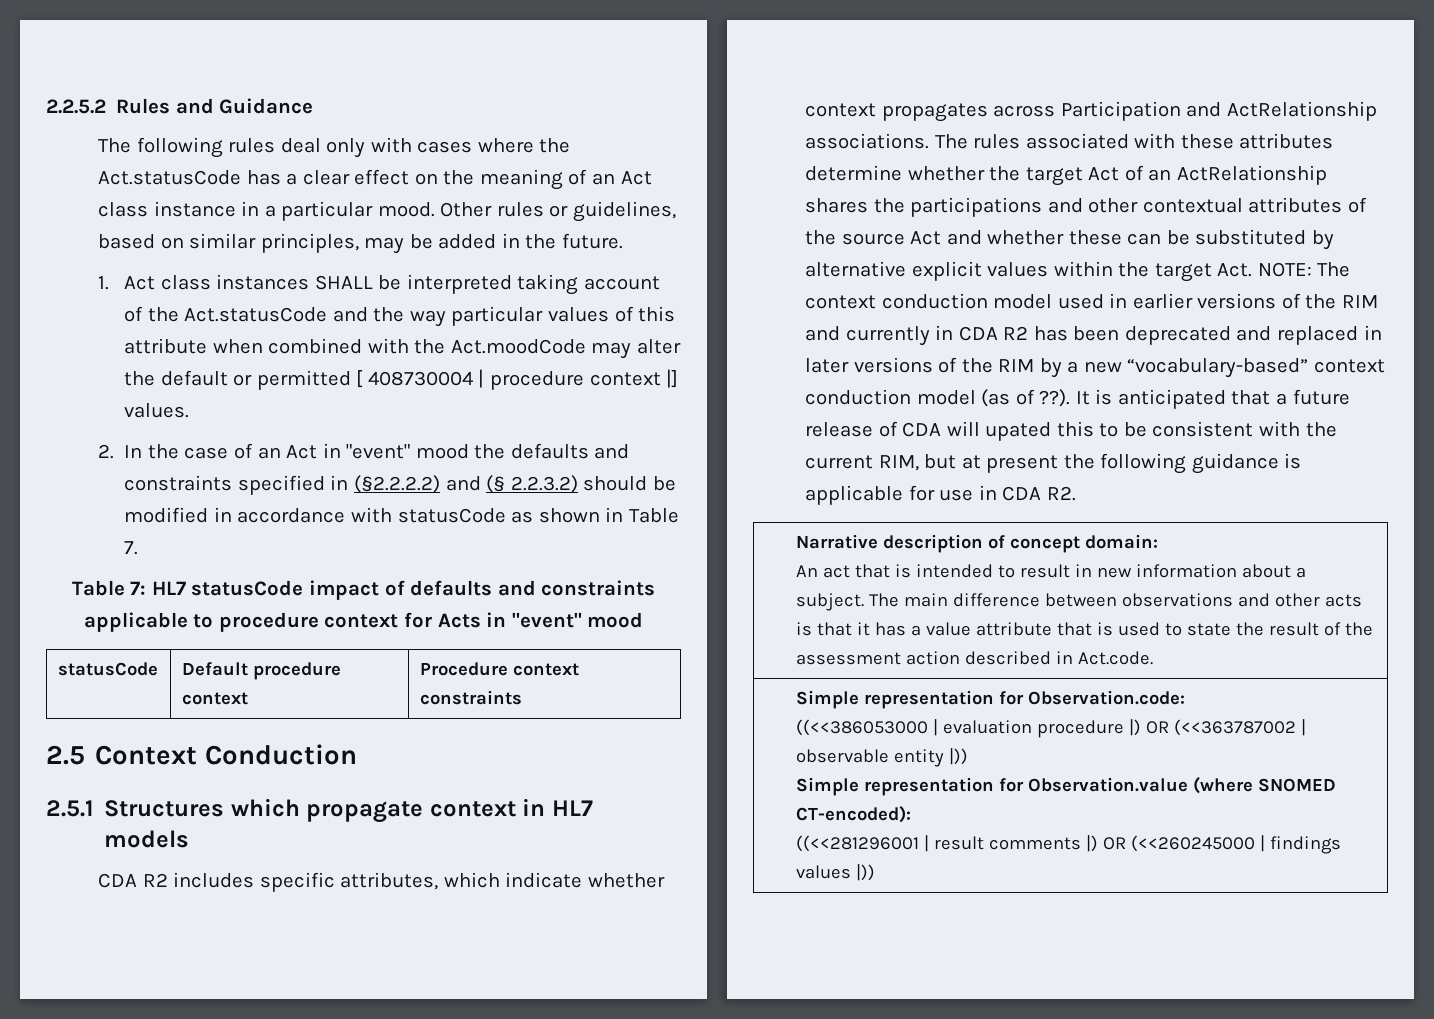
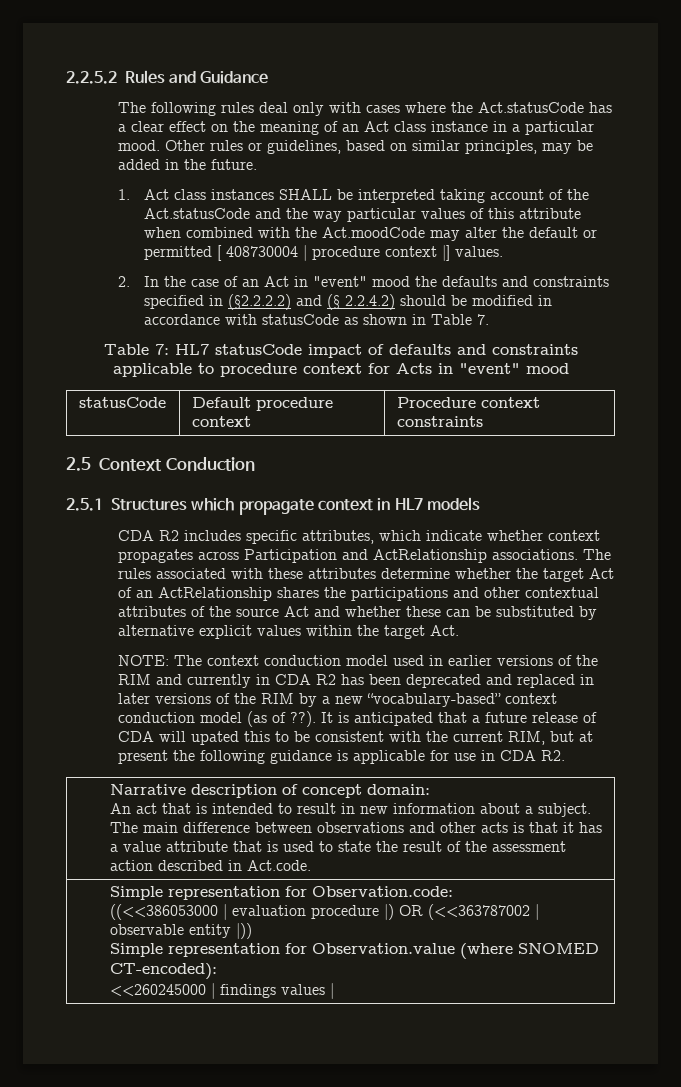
- 2. In the case of an Act in "event" mood the defaults and constraints specified in (§2.2.2.2) and (§ 2.2.3.2) should be modified in accordance with statusCode as shown in Table 7.
+ 2. In the case of an Act in "event" mood the defaults and constraints specified in (§2.2.2.2) and (§ 2.2.4.2) should be modified in accordance with statusCode as shown in Table 7.
- The rules associated with these attributes determine whether the target Act of an ActRelationship shares the participations and other contextual attributes of the source Act and whether these can be substituted by alternative explicit values within the target Act. NOTE:
+ The rules associated with these attributes determine whether the target Act of an ActRelationship shares the participations and other contextual attributes of the source Act and whether these can be substituted by alternative explicit values within the target Act.
+ NOTE:
  Simple representation for Observation.code:
  ((<<386053000 | evaluation procedure |) OR (<<363787002 | observable entity |))
  Simple representation for Observation.value (where SNOMED CT-encoded):
- ((<<281296001 | result comments |) OR (<<260245000 | findings values |))
+ <<260245000 | findings values |

